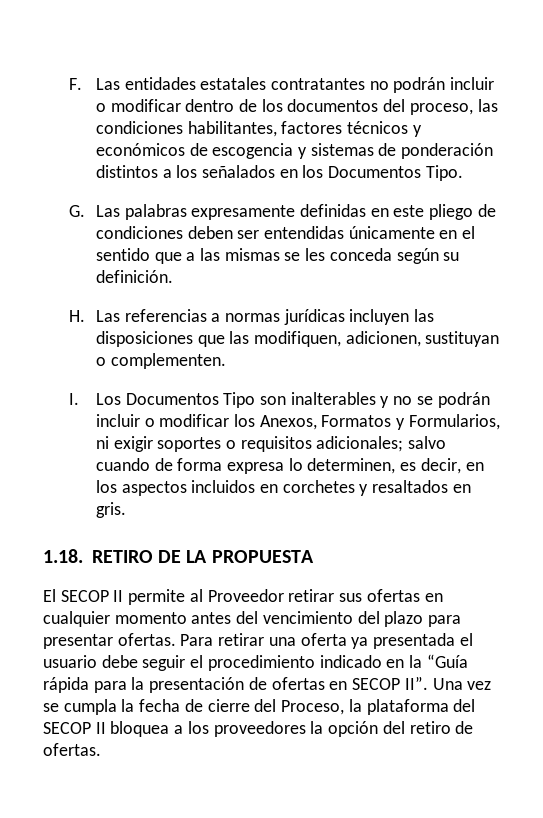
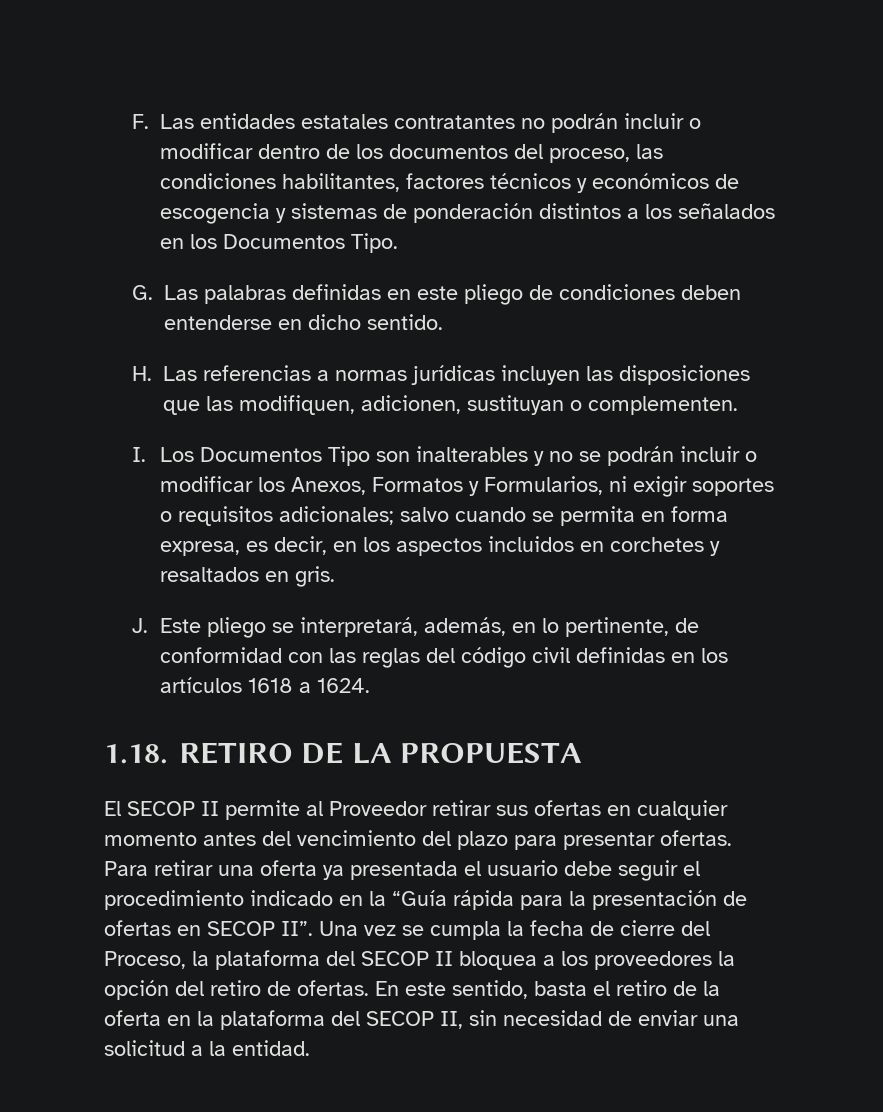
- G. Las palabras expresamente definidas en este pliego de condiciones deben ser entendidas únicamente en el sentido que a las mismas se les conceda según su definición.
+ G. Las palabras definidas en este pliego de condiciones deben entenderse en dicho sentido.
- I. Los Documentos Tipo son inalterables y no se podrán incluir o modificar los Anexos, Formatos y Formularios, ni exigir soportes o requisitos adicionales; salvo cuando de forma expresa lo determinen, es decir, en los aspectos incluidos en corchetes y resaltados en gris.
+ I. Los Documentos Tipo son inalterables y no se podrán incluir o modificar los Anexos, Formatos y Formularios, ni exigir soportes o requisitos adicionales; salvo cuando se permita en forma expresa, es decir, en los aspectos incluidos en corchetes y resaltados en gris.
+ J. Este pliego se interpretará, además, en lo pertinente, de conformidad con las reglas del código civil definidas en los artículos 1618 a 1624.
+ En este sentido, basta el retiro de la oferta en la plataforma del SECOP II, sin necesidad de enviar una solicitud a la entidad.

